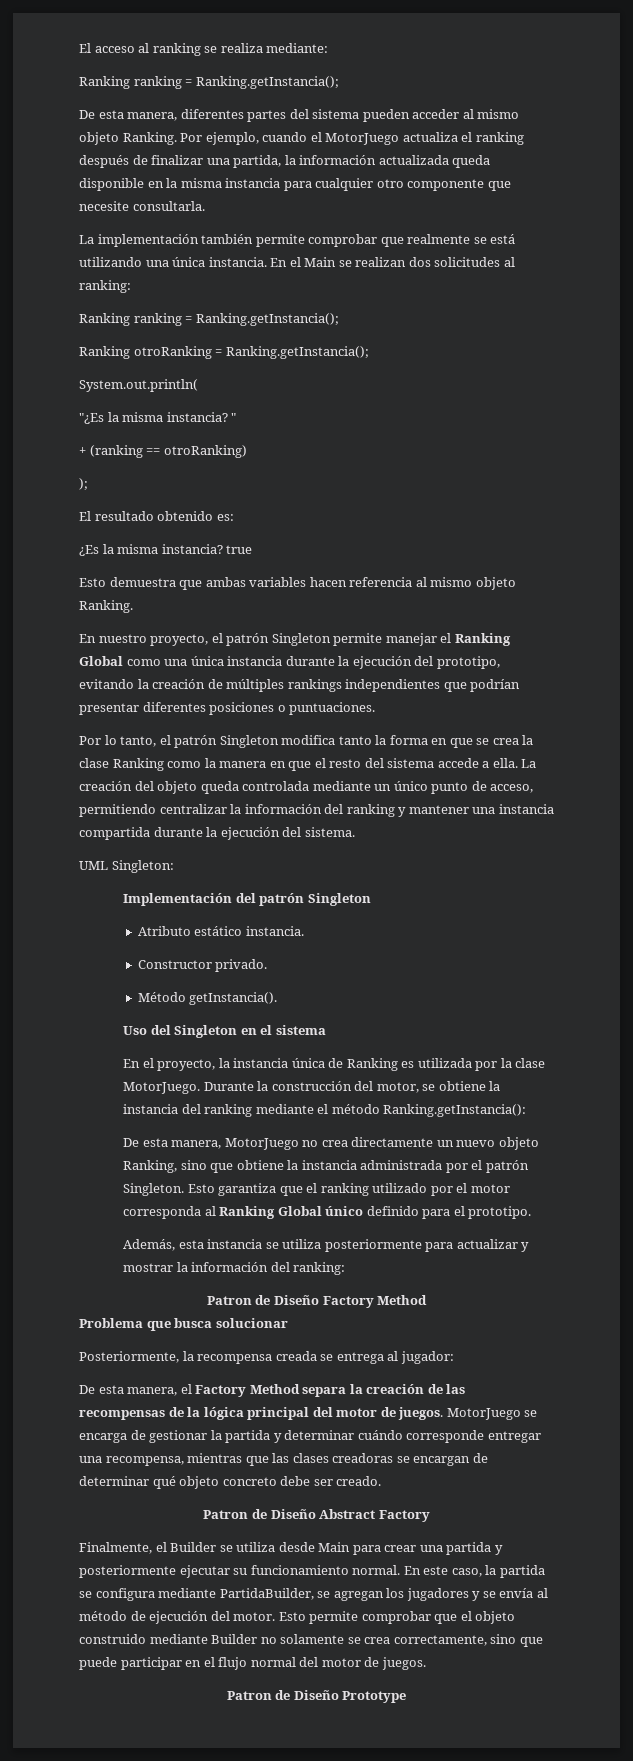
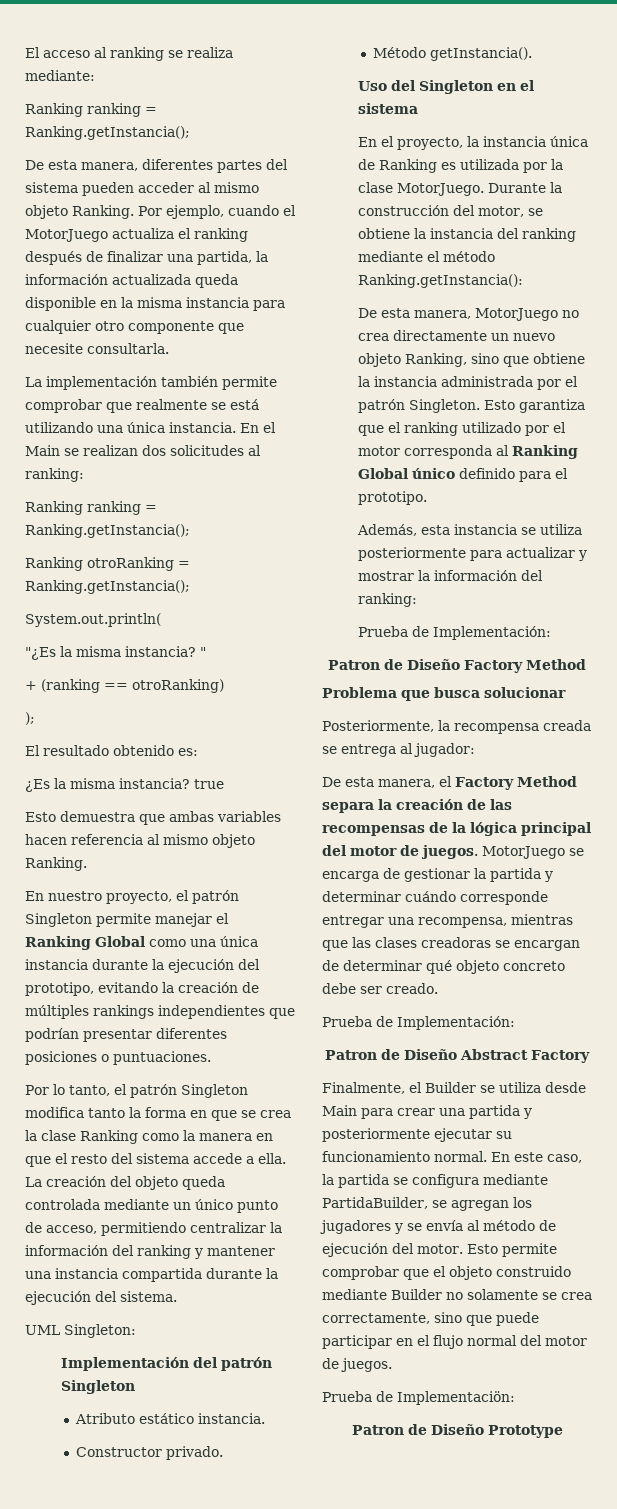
  Además, esta instancia se utiliza posteriormente para actualizar y mostrar la información del ranking:
+ Prueba de Implementación:
  MotorJuego se encarga de gestionar la partida y determinar cuándo corresponde entregar una recompensa, mientras que las clases creadoras se encargan de determinar qué objeto concreto debe ser creado.
+ Prueba de Implementación:
+ Prueba de Implementaciön:

